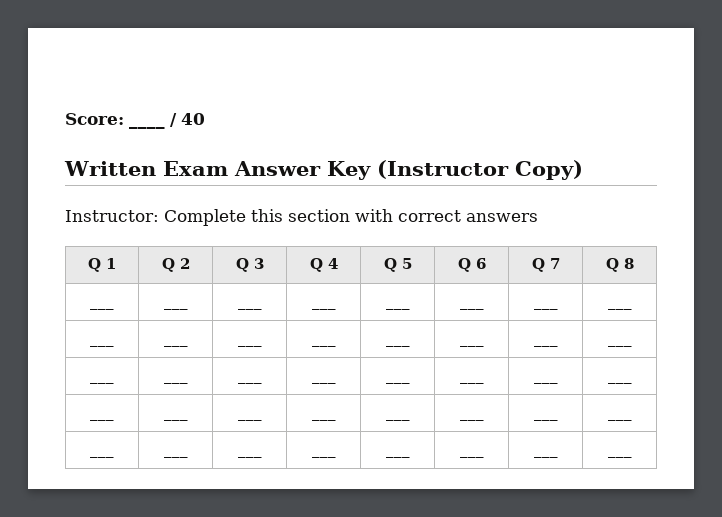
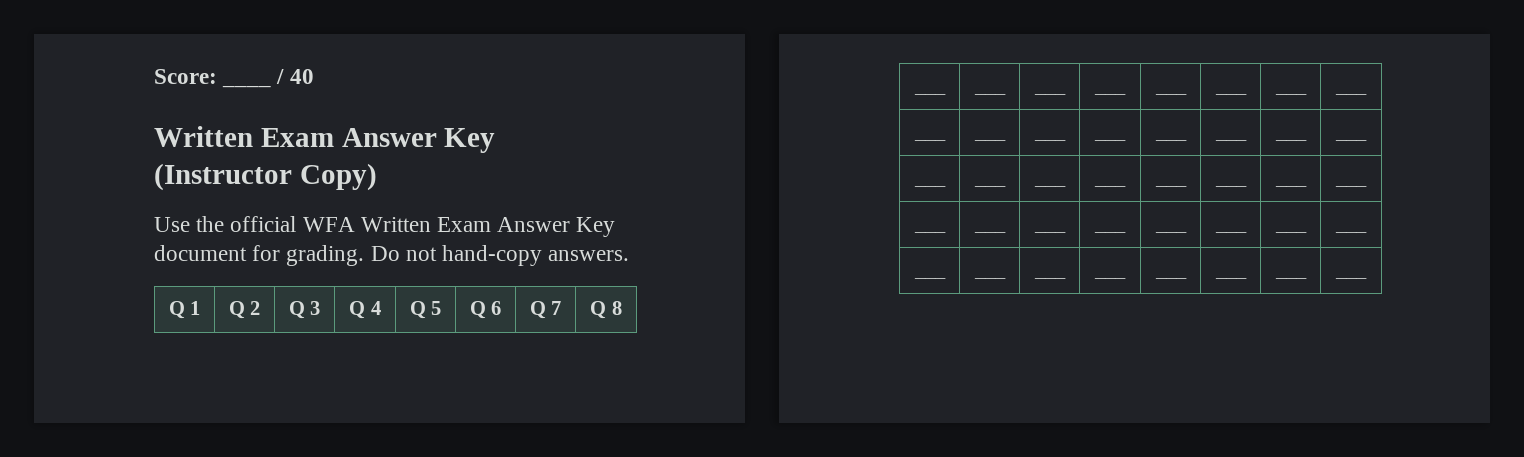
- Instructor: Complete this section with correct answers
+ Use the official WFA Written Exam Answer Key document for grading. Do not hand-copy answers.

